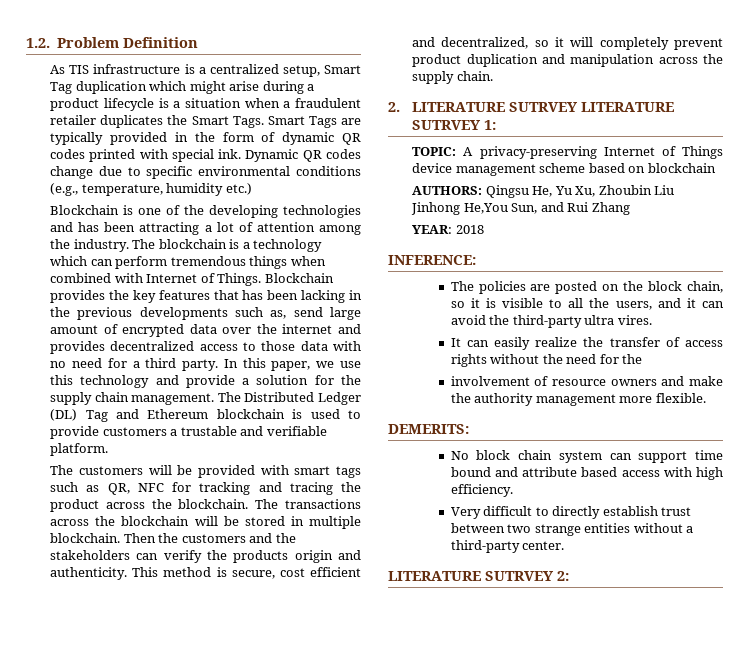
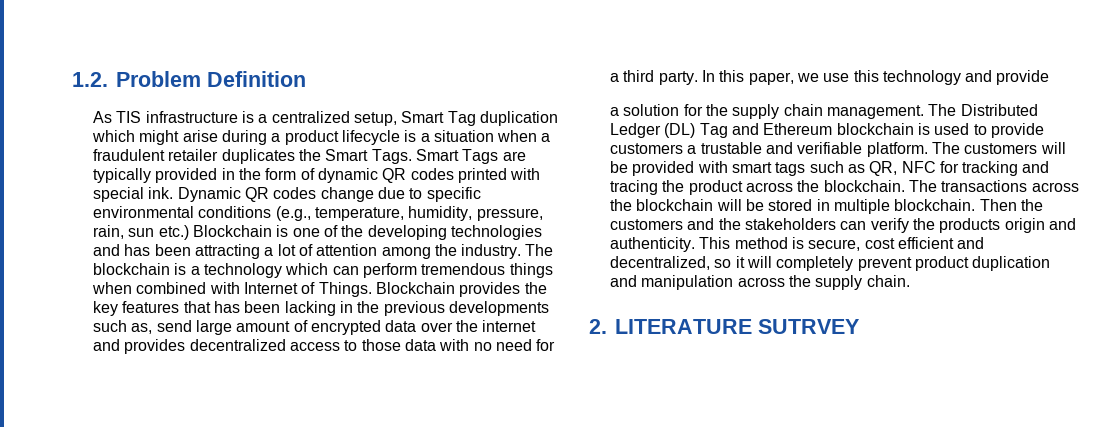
- Dynamic QR codes change due to specific environmental conditions (e.g., temperature, humidity etc.)
- Blockchain is one of the developing technologies and has been attracting a lot of attention among the industry.
+ Dynamic QR codes change due to specific environmental conditions (e.g., temperature, humidity, pressure, rain, sun etc.) Blockchain is one of the developing technologies and has been attracting a lot of attention among the industry.
- In this paper, we use this technology and provide a solution for the supply chain management.
+ In this paper, we use this technology and provide
+ a solution for the supply chain management.
- The Distributed Ledger (DL) Tag and Ethereum blockchain is used to provide customers a trustable and verifiable platform.
- The customers will be provided with smart tags such as QR, NFC for tracking and tracing the product across the blockchain.
+ The Distributed Ledger (DL) Tag and Ethereum blockchain is used to provide customers a trustable and verifiable platform. The customers will be provided with smart tags such as QR, NFC for tracking and tracing the product across the blockchain.
- 2. LITERATURE SUTRVEY LITERATURE SUTRVEY 1:
- TOPIC: A privacy-preserving Internet of Things device management scheme based on blockchain
- AUTHORS: Qingsu He, Yu Xu, Zhoubin Liu Jinhong He,You Sun, and Rui Zhang
- YEAR: 2018
- INFERENCE:
- The policies are posted on the block chain, so it is visible to all the users, and it can avoid the third-party ultra vires.
- It can easily realize the transfer of access rights without the need for the
- involvement of resource owners and make the authority management more flexible.
- DEMERITS:
- No block chain system can support time bound and attribute based access with high efficiency.
- Very difficult to directly establish trust between two strange entities without a third-party center.
- LITERATURE SUTRVEY 2:
+ 2. LITERATURE SUTRVEY

